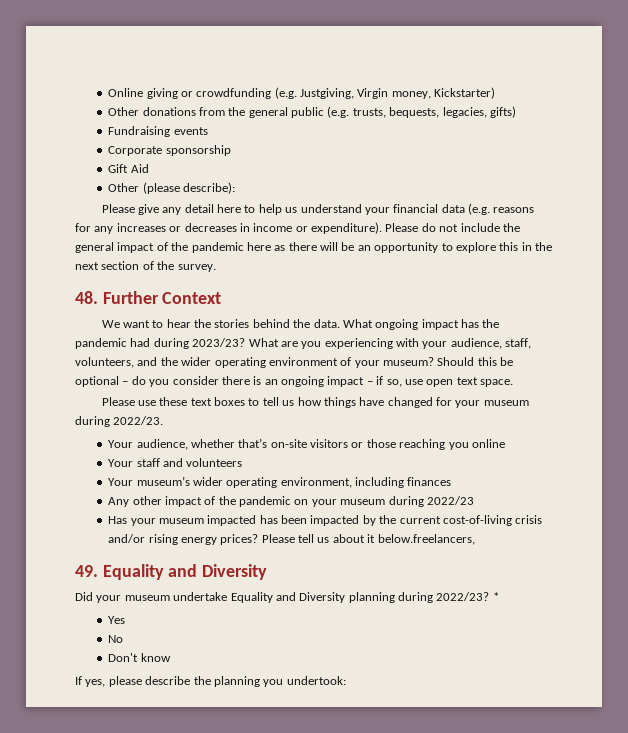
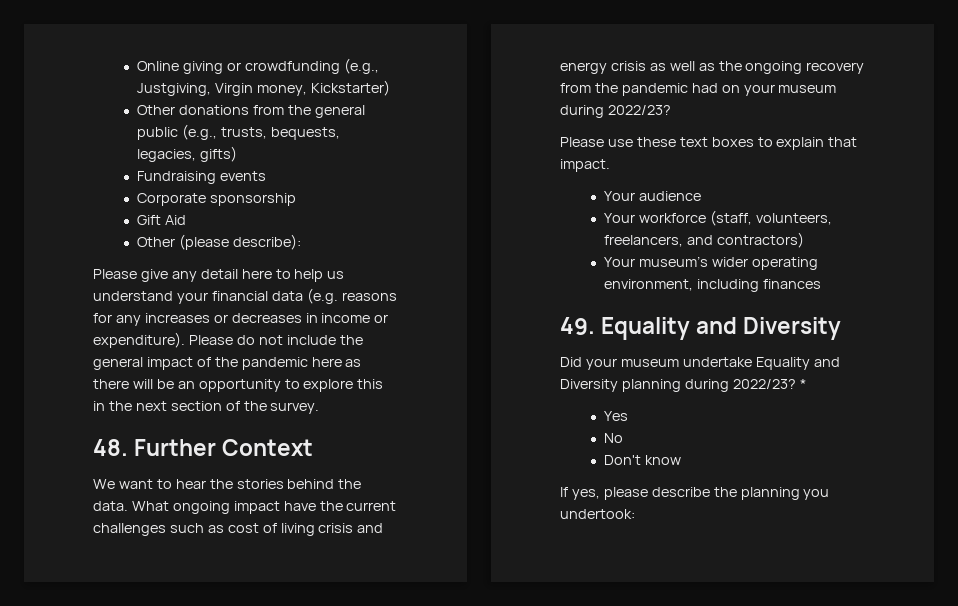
- Online giving or crowdfunding (e.g. Justgiving, Virgin money, Kickstarter)
+ Online giving or crowdfunding (e.g., Justgiving, Virgin money, Kickstarter)
- Other donations from the general public (e.g. trusts, bequests, legacies, gifts)
+ Other donations from the general public (e.g., trusts, bequests, legacies, gifts)
- What ongoing impact has the pandemic had during 2023/23? What are you experiencing with your audience, staff, volunteers, and the wider operating environment of your museum? Should this be optional – do you consider there is an ongoing impact – if so, use open text space.
+ What ongoing impact have the current challenges such as cost of living crisis and energy crisis as well as the ongoing recovery from the pandemic had on your museum during 2022/23?
- Please use these text boxes to tell us how things have changed for your museum during 2022/23.
- Your audience, whether that’s on-site visitors or those reaching you online
- Your staff and volunteers
+ Please use these text boxes to explain that impact.
+ Your audience
+ Your workforce (staff, volunteers, freelancers, and contractors)
- Any other impact of the pandemic on your museum during 2022/23
- Has your museum impacted has been impacted by the current cost-of-living crisis and/or rising energy prices? Please tell us about it below.freelancers,

